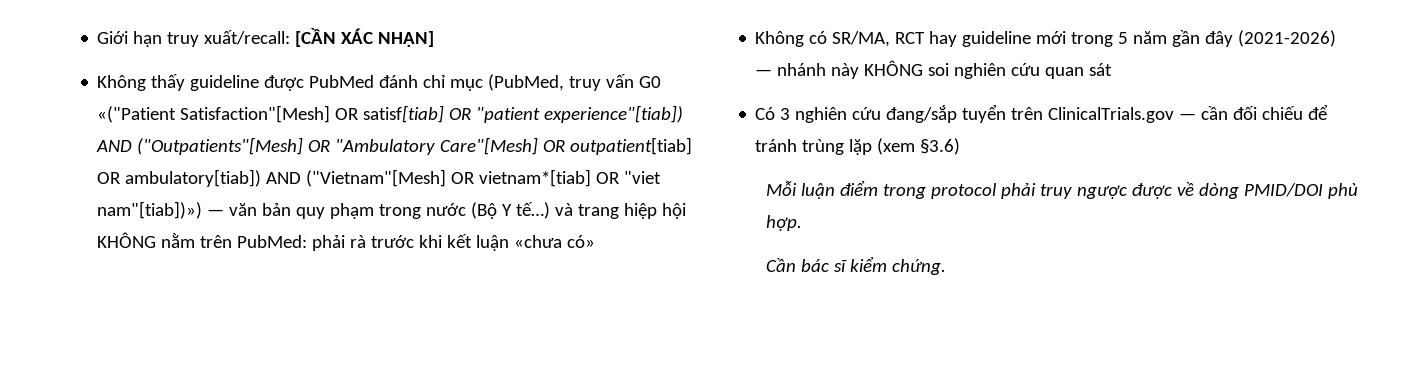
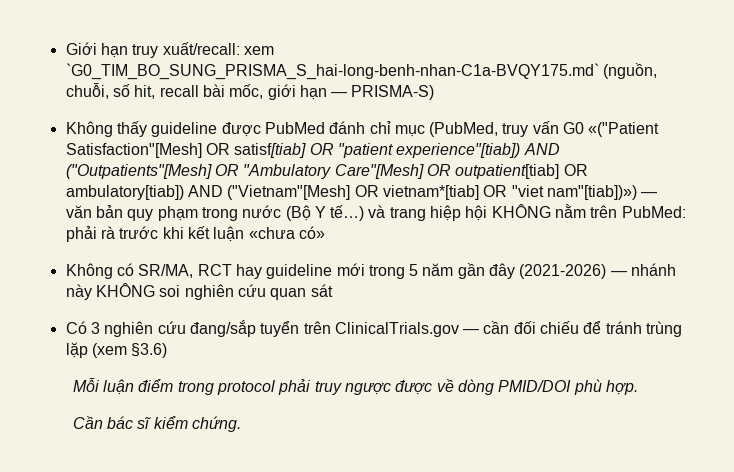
- Giới hạn truy xuất/recall: [CẦN XÁC NHẬN]
+ Giới hạn truy xuất/recall: xem `G0_TIM_BO_SUNG_PRISMA_S_hai-long-benh-nhan-C1a-BVQY175.md` (nguồn, chuỗi, số hit, recall bài mốc, giới hạn — PRISMA-S)

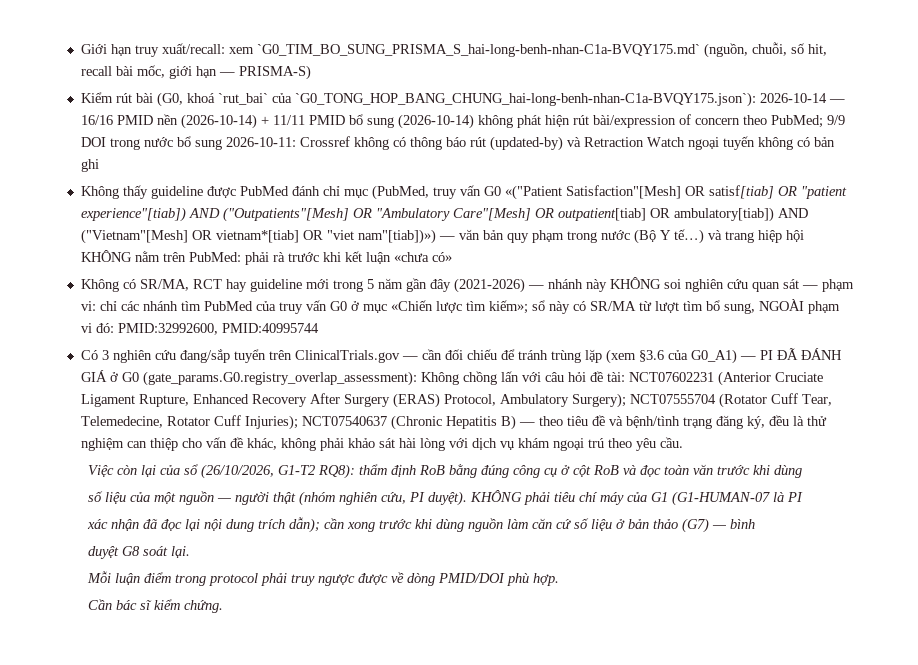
+ Kiểm rút bài (G0, khoá `rut_bai` của `G0_TONG_HOP_BANG_CHUNG_hai-long-benh-nhan-C1a-BVQY175.json`): 2026-10-14 — 16/16 PMID nền (2026-10-14) + 11/11 PMID bổ sung (2026-10-14) không phát hiện rút bài/expression of concern theo PubMed; 9/9 DOI trong nước bổ sung 2026-10-11: Crossref không có thông báo rút (updated-by) và Retraction Watch ngoại tuyến không có bản ghi
- Không có SR/MA, RCT hay guideline mới trong 5 năm gần đây (2021-2026) — nhánh này KHÔNG soi nghiên cứu quan sát
+ Không có SR/MA, RCT hay guideline mới trong 5 năm gần đây (2021-2026) — nhánh này KHÔNG soi nghiên cứu quan sát — phạm vi: chỉ các nhánh tìm PubMed của truy vấn G0 ở mục «Chiến lược tìm kiếm»; sổ này có SR/MA từ lượt tìm bổ sung, NGOÀI phạm vi đó: PMID:32992600, PMID:40995744
- Có 3 nghiên cứu đang/sắp tuyển trên ClinicalTrials.gov — cần đối chiếu để tránh trùng lặp (xem §3.6)
+ Có 3 nghiên cứu đang/sắp tuyển trên ClinicalTrials.gov — cần đối chiếu để tránh trùng lặp (xem §3.6 của G0_A1) — PI ĐÃ ĐÁNH GIÁ ở G0 (gate_params.G0.registry_overlap_assessment): Không chồng lấn với câu hỏi đề tài: NCT07602231 (Anterior Cruciate Ligament Rupture, Enhanced Recovery After Surgery (ERAS) Protocol, Ambulatory Surgery); NCT07555704 (Rotator Cuff Tear, Telemedecine, Rotator Cuff Injuries); NCT07540637 (Chronic Hepatitis B) — theo tiêu đề và bệnh/tình trạng đăng ký, đều là thử nghiệm can thiệp cho vấn đề khác, không phải khảo sát hài lòng với dịch vụ khám ngoại trú theo yêu cầu.
+ Việc còn lại của sổ (26/10/2026, G1-T2 RQ8): thẩm định RoB bằng đúng công cụ ở cột RoB và đọc toàn văn trước khi dùng
+ số liệu của một nguồn — người thật (nhóm nghiên cứu, PI duyệt). KHÔNG phải tiêu chí máy của G1 (G1-HUMAN-07 là PI
+ xác nhận đã đọc lại nội dung trích dẫn); cần xong trước khi dùng nguồn làm căn cứ số liệu ở bản thảo (G7) — bình
+ duyệt G8 soát lại.

